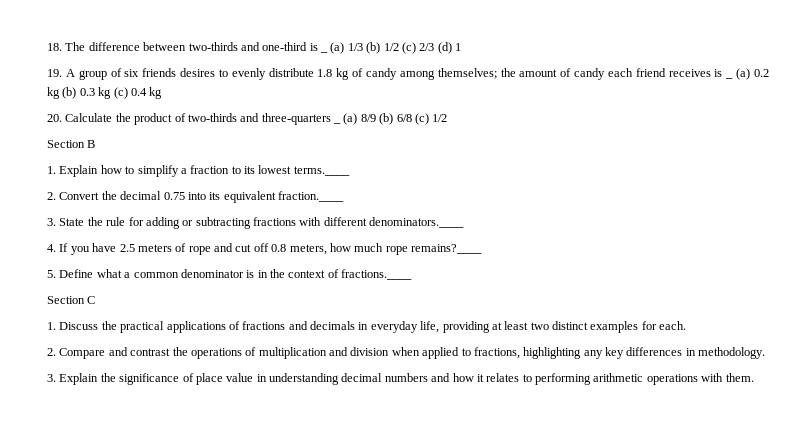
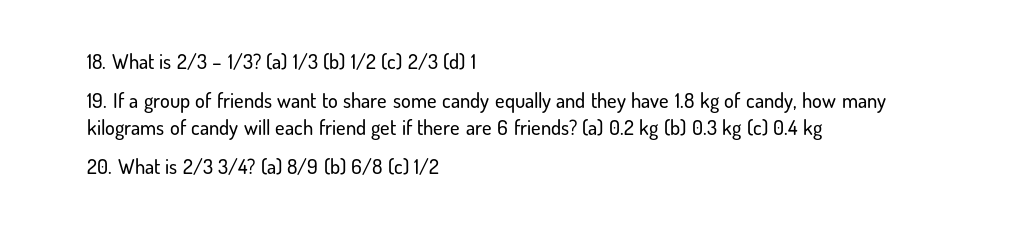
- 18. The difference between two-thirds and one-third is _ (a) 1/3 (b) 1/2 (c) 2/3 (d) 1
+ 18. What is 2/3 – 1/3? (a) 1/3 (b) 1/2 (c) 2/3 (d) 1
- 19. A group of six friends desires to evenly distribute 1.8 kg of candy among themselves; the amount of candy each friend receives is _ (a) 0.2 kg (b) 0.3 kg (c) 0.4 kg
+ 19. If a group of friends want to share some candy equally and they have 1.8 kg of candy, how many kilograms of candy will each friend get if there are 6 friends? (a) 0.2 kg (b) 0.3 kg (c) 0.4 kg
- 20. Calculate the product of two-thirds and three-quarters _ (a) 8/9 (b) 6/8 (c) 1/2
+ 20. What is 2/3 3/4? (a) 8/9 (b) 6/8 (c) 1/2
- Section B
- 1. Explain how to simplify a fraction to its lowest terms.____
- 2. Convert the decimal 0.75 into its equivalent fraction.____
- 3. State the rule for adding or subtracting fractions with different denominators.____
- 4. If you have 2.5 meters of rope and cut off 0.8 meters, how much rope remains?____
- 5. Define what a common denominator is in the context of fractions.____
- Section C
- 1. Discuss the practical applications of fractions and decimals in everyday life, providing at least two distinct examples for each.
- 2. Compare and contrast the operations of multiplication and division when applied to fractions, highlighting any key differences in methodology.
- 3. Explain the significance of place value in understanding decimal numbers and how it relates to performing arithmetic operations with them.

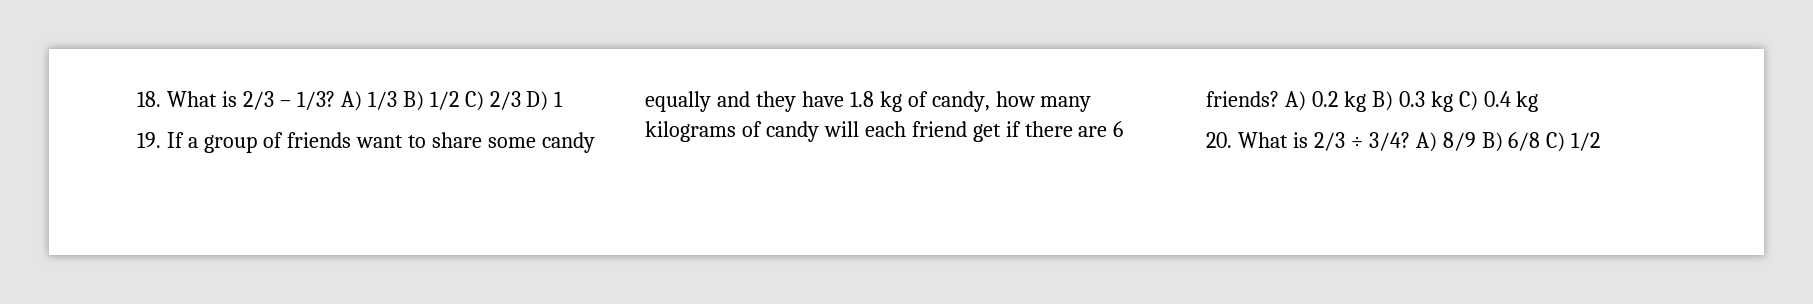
- (a) 1/3 (b) 1/2 (c) 2/3 (d) 1
+ A) 1/3 B) 1/2 C) 2/3 D) 1
- (a) 0.2 kg (b) 0.3 kg (c) 0.4 kg
+ A) 0.2 kg B) 0.3 kg C) 0.4 kg
- 20. What is 2/3 3/4? (a) 8/9 (b) 6/8 (c) 1/2
+ 20. What is 2/3 ÷ 3/4? A) 8/9 B) 6/8 C) 1/2

